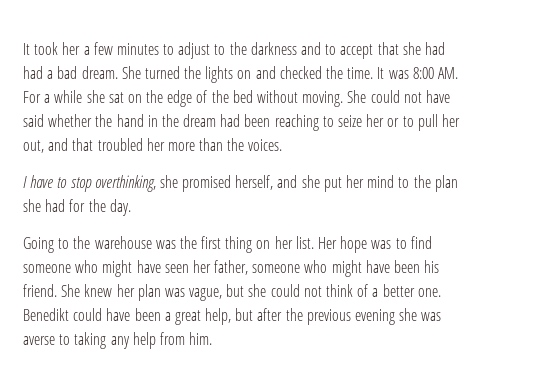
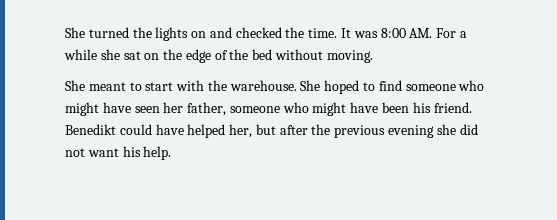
- It took her a few minutes to adjust to the darkness and to accept that she had had a bad dream.
- It was 8:00 AM. For a while she sat on the edge of the bed without moving. She could not have said whether the hand in the dream had been reaching to seize her or to pull her out, and that troubled her more than the voices.
- I have to stop overthinking, she promised herself, and she put her mind to the plan she had for the day.
- Going to the warehouse was the first thing on her list. Her hope was to find someone who might have seen her father, someone who might have been his friend.
+ It was 8:00 AM. For a while she sat on the edge of the bed without moving.
+ She meant to start with the warehouse. She hoped to find someone who might have seen her father, someone who might have been his friend.
- She knew her plan was vague, but she could not think of a better one. Benedikt could have been a great help, but after the previous evening she was averse to taking any help from him.
+ Benedikt could have helped her, but after the previous evening she did not want his help.

